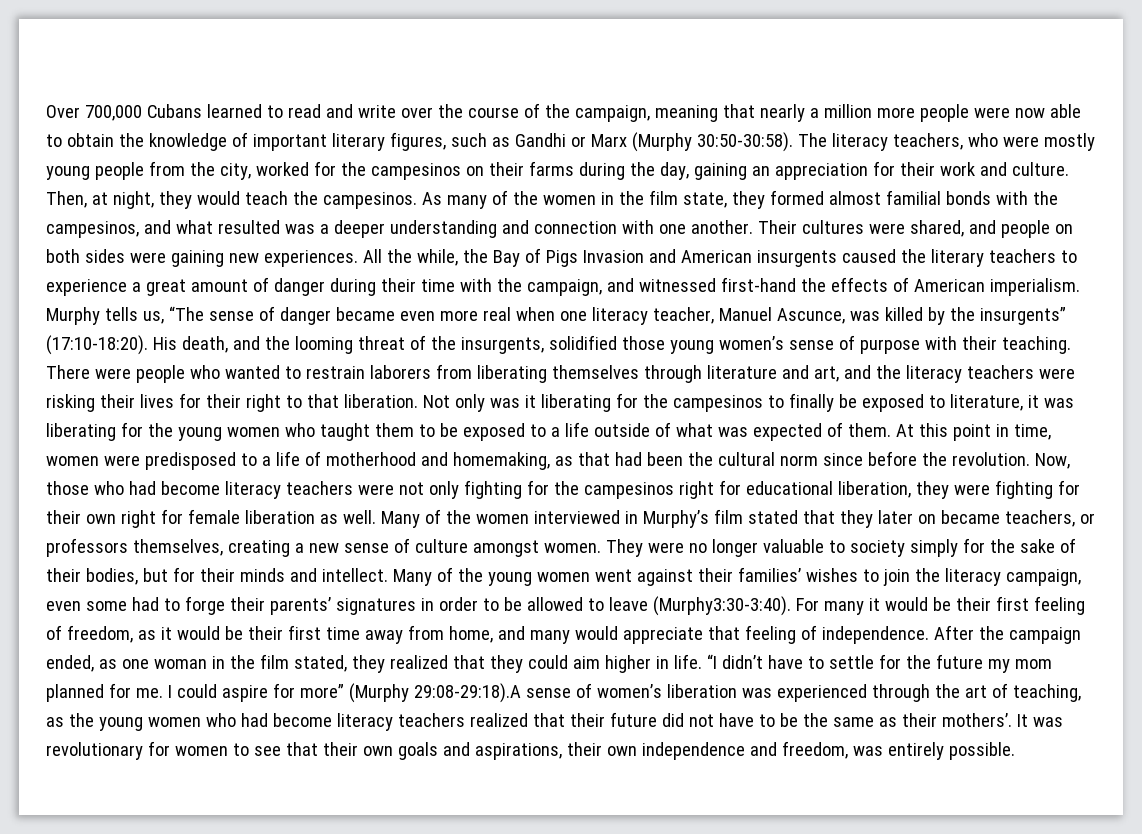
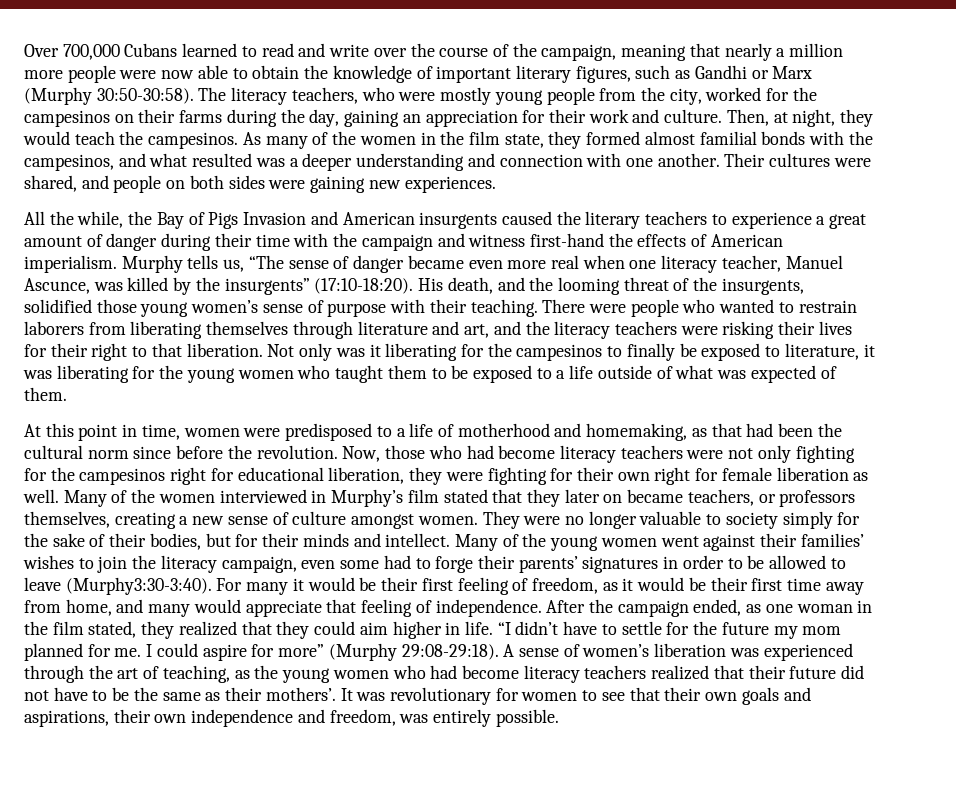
- Their cultures were shared, and people on both sides were gaining new experiences. All the while, the Bay of Pigs Invasion and American insurgents caused the literary teachers to experience a great amount of danger during their time with the campaign, and witnessed first-hand the effects of American imperialism.
+ Their cultures were shared, and people on both sides were gaining new experiences.
+ All the while, the Bay of Pigs Invasion and American insurgents caused the literary teachers to experience a great amount of danger during their time with the campaign and witness first-hand the effects of American imperialism.
- Not only was it liberating for the campesinos to finally be exposed to literature, it was liberating for the young women who taught them to be exposed to a life outside of what was expected of them. At this point in time, women were predisposed to a life of motherhood and homemaking, as that had been the cultural norm since before the revolution.
+ Not only was it liberating for the campesinos to finally be exposed to literature, it was liberating for the young women who taught them to be exposed to a life outside of what was expected of them.
+ At this point in time, women were predisposed to a life of motherhood and homemaking, as that had been the cultural norm since before the revolution.
- I could aspire for more” (Murphy 29:08-29:18).A sense of women’s liberation was experienced through the art of teaching, as the young women who had become literacy teachers realized that their future did not have to be the same as their mothers’.
+ I could aspire for more” (Murphy 29:08-29:18). A sense of women’s liberation was experienced through the art of teaching, as the young women who had become literacy teachers realized that their future did not have to be the same as their mothers’.

